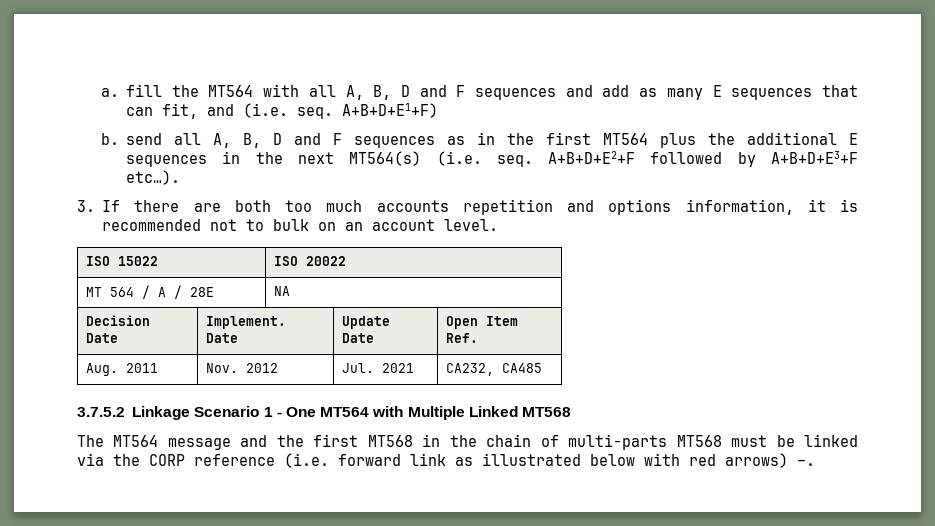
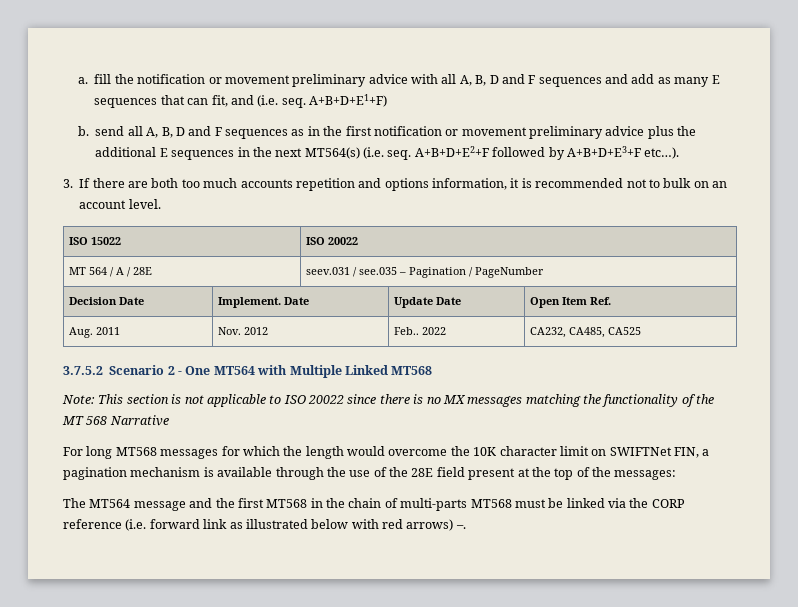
- a. fill the MT564 with all A, B, D and F sequences and add as many E sequences that can fit, and (i.e. seq.
+ a. fill the notification or movement preliminary advice with all A, B, D and F sequences and add as many E sequences that can fit, and (i.e. seq.
- b. send all A, B, D and F sequences as in the first MT564 plus the additional E sequences in the next MT564(s) (i.e. seq.
+ b. send all A, B, D and F sequences as in the first notification or movement preliminary advice plus the additional E sequences in the next MT564(s) (i.e. seq.
- MT 564 / A / 28E | NA
+ MT 564 / A / 28E | seev.031 / see.035 – Pagination / PageNumber
- Aug. 2011 | Nov. 2012 | Jul. 2021 | CA232, CA485
+ Aug. 2011 | Nov. 2012 | Feb.. 2022 | CA232, CA485, CA525
- 3.7.5.2 Linkage Scenario 1 - One MT564 with Multiple Linked MT568
+ 3.7.5.2 Scenario 2 - One MT564 with Multiple Linked MT568
+ Note: This section is not applicable to ISO 20022 since there is no MX messages matching the functionality of the MT 568 Narrative
+ For long MT568 messages for which the length would overcome the 10K character limit on SWIFTNet FIN, a pagination mechanism is available through the use of the 28E field present at the top of the messages:

